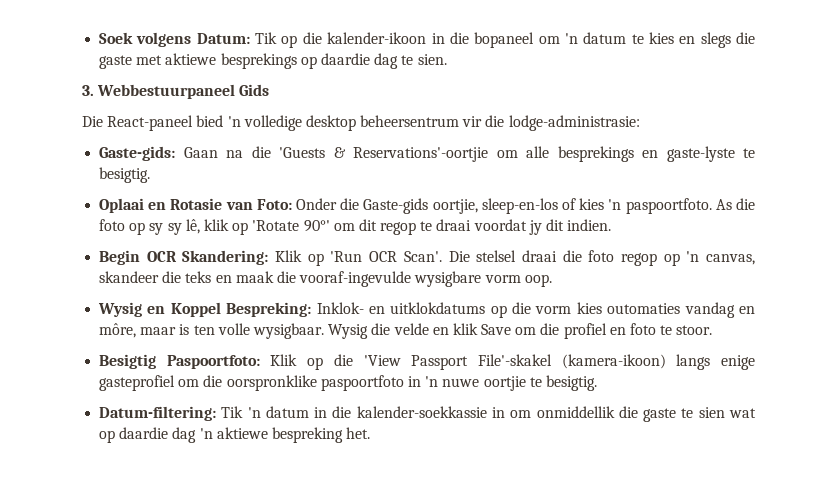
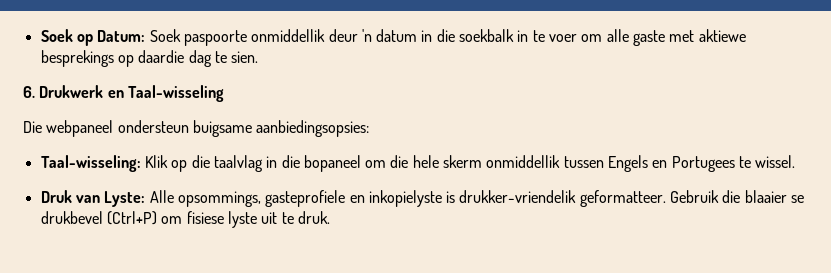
- Soek volgens Datum: Tik op die kalender-ikoon in die bopaneel om 'n datum te kies en slegs die gaste met aktiewe besprekings op daardie dag te sien.
+ Soek op Datum: Soek paspoorte onmiddellik deur 'n datum in die soekbalk in te voer om alle gaste met aktiewe besprekings op daardie dag te sien.
- 3. Webbestuurpaneel Gids
- Die React-paneel bied 'n volledige desktop beheersentrum vir die lodge-administrasie:
- Gaste-gids: Gaan na die 'Guests & Reservations'-oortjie om alle besprekings en gaste-lyste te besigtig.
- Oplaai en Rotasie van Foto: Onder die Gaste-gids oortjie, sleep-en-los of kies 'n paspoortfoto. As die foto op sy sy lê, klik op 'Rotate 90°' om dit regop te draai voordat jy dit indien.
- Begin OCR Skandering: Klik op 'Run OCR Scan'. Die stelsel draai die foto regop op 'n canvas, skandeer die teks en maak die vooraf-ingevulde wysigbare vorm oop.
- Wysig en Koppel Bespreking: Inklok- en uitklokdatums op die vorm kies outomaties vandag en môre, maar is ten volle wysigbaar. Wysig die velde en klik Save om die profiel en foto te stoor.
- Besigtig Paspoortfoto: Klik op die 'View Passport File'-skakel (kamera-ikoon) langs enige gasteprofiel om die oorspronklike paspoortfoto in 'n nuwe oortjie te besigtig.
- Datum-filtering: Tik 'n datum in die kalender-soekkassie in om onmiddellik die gaste te sien wat op daardie dag 'n aktiewe bespreking het.
+ 6. Drukwerk en Taal-wisseling
+ Die webpaneel ondersteun buigsame aanbiedingsopsies:
+ Taal-wisseling: Klik op die taalvlag in die bopaneel om die hele skerm onmiddellik tussen Engels en Portugees te wissel.
+ Druk van Lyste: Alle opsommings, gasteprofiele en inkopielyste is drukker-vriendelik geformatteer. Gebruik die blaaier se drukbevel (Ctrl+P) om fisiese lyste uit te druk.

